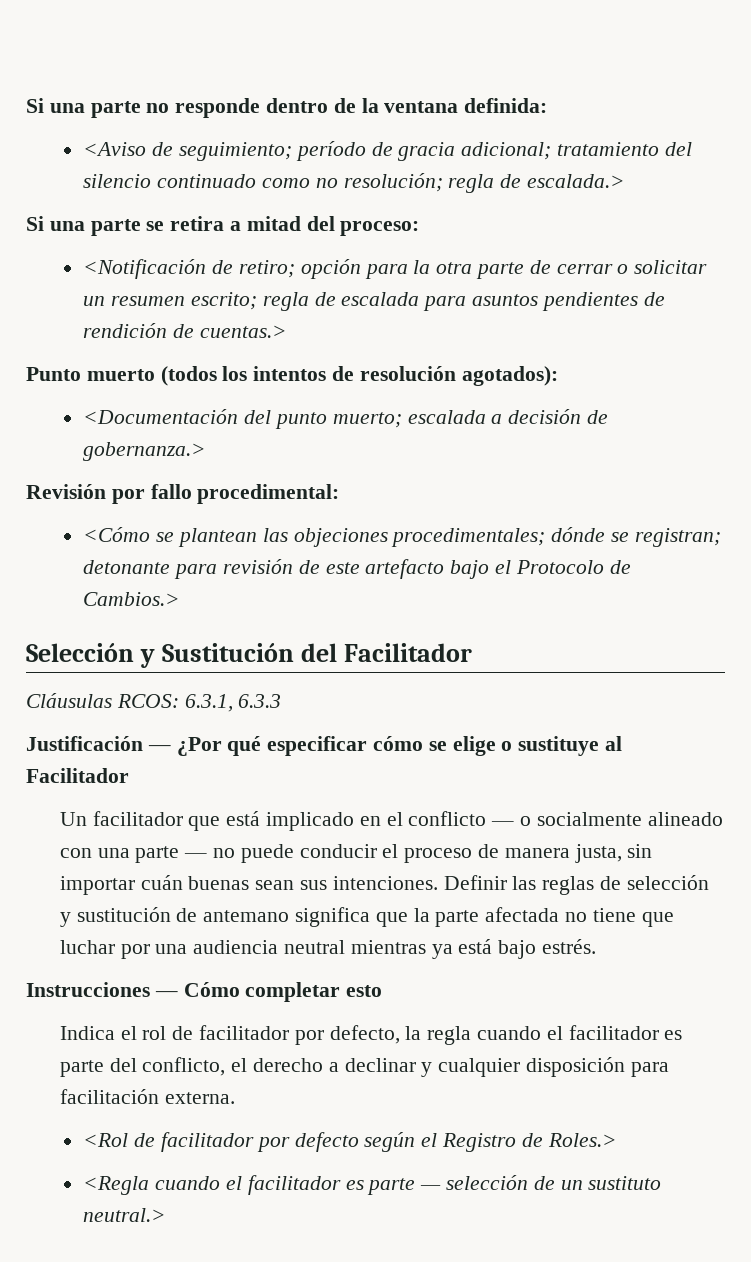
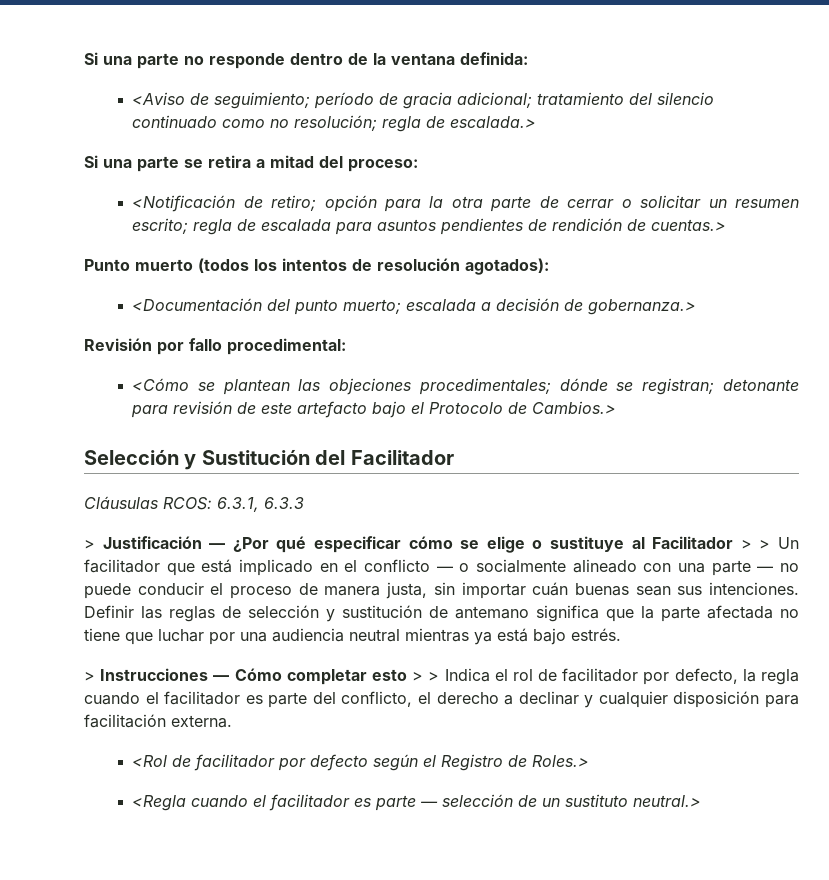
- Justificación — ¿Por qué especificar cómo se elige o sustituye al Facilitador
- Un facilitador que está implicado en el conflicto — o socialmente alineado con una parte — no puede conducir el proceso de manera justa, sin importar cuán buenas sean sus intenciones.
+ > Justificación — ¿Por qué especificar cómo se elige o sustituye al Facilitador > > Un facilitador que está implicado en el conflicto — o socialmente alineado con una parte — no puede conducir el proceso de manera justa, sin importar cuán buenas sean sus intenciones.
- Instrucciones — Cómo completar esto
- Indica el rol de facilitador por defecto, la regla cuando el facilitador es parte del conflicto, el derecho a declinar y cualquier disposición para facilitación externa.
+ > Instrucciones — Cómo completar esto > > Indica el rol de facilitador por defecto, la regla cuando el facilitador es parte del conflicto, el derecho a declinar y cualquier disposición para facilitación externa.

